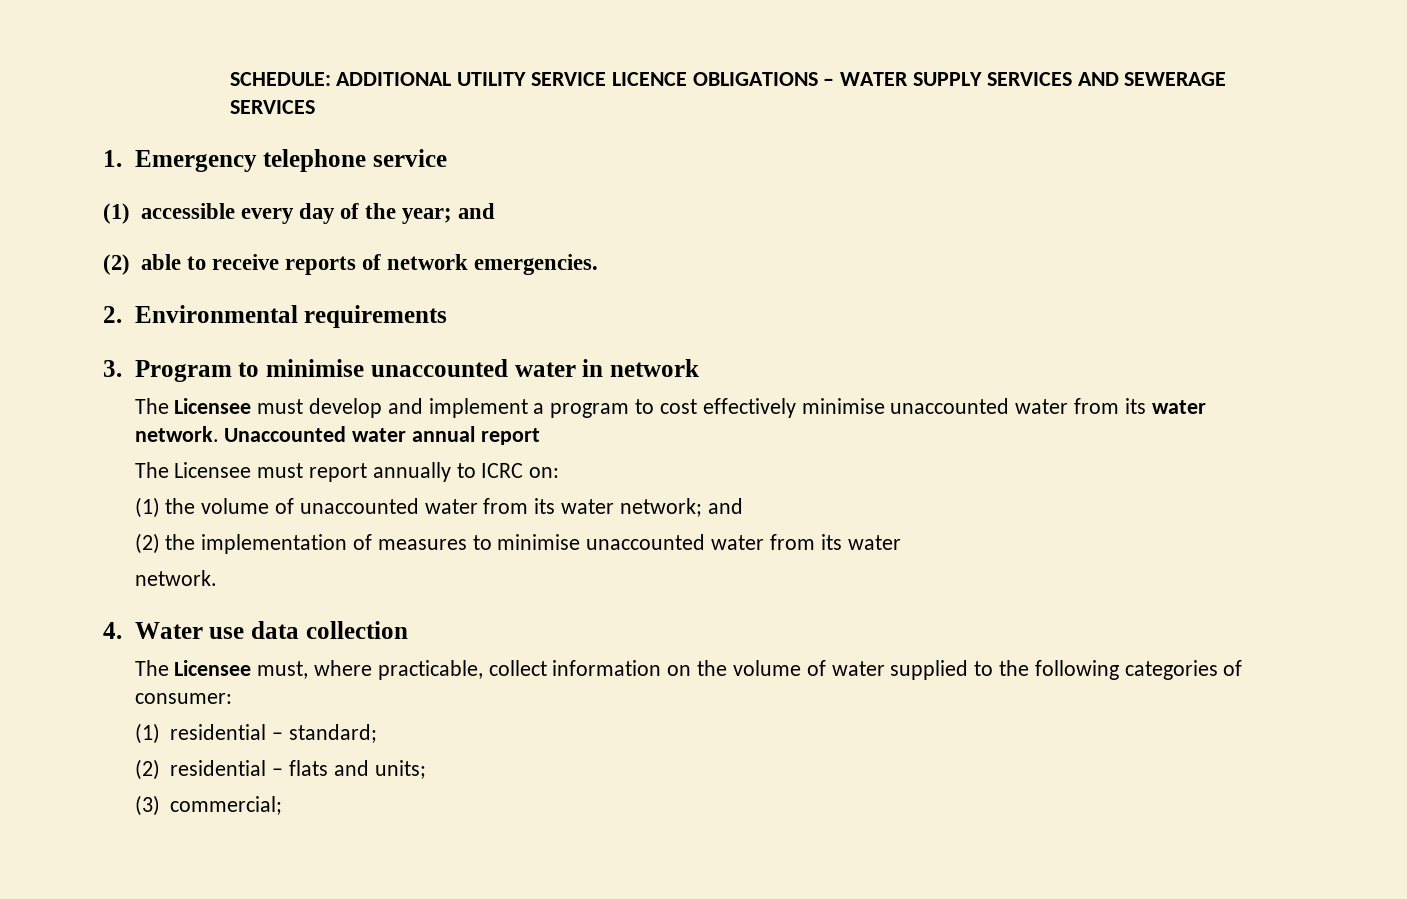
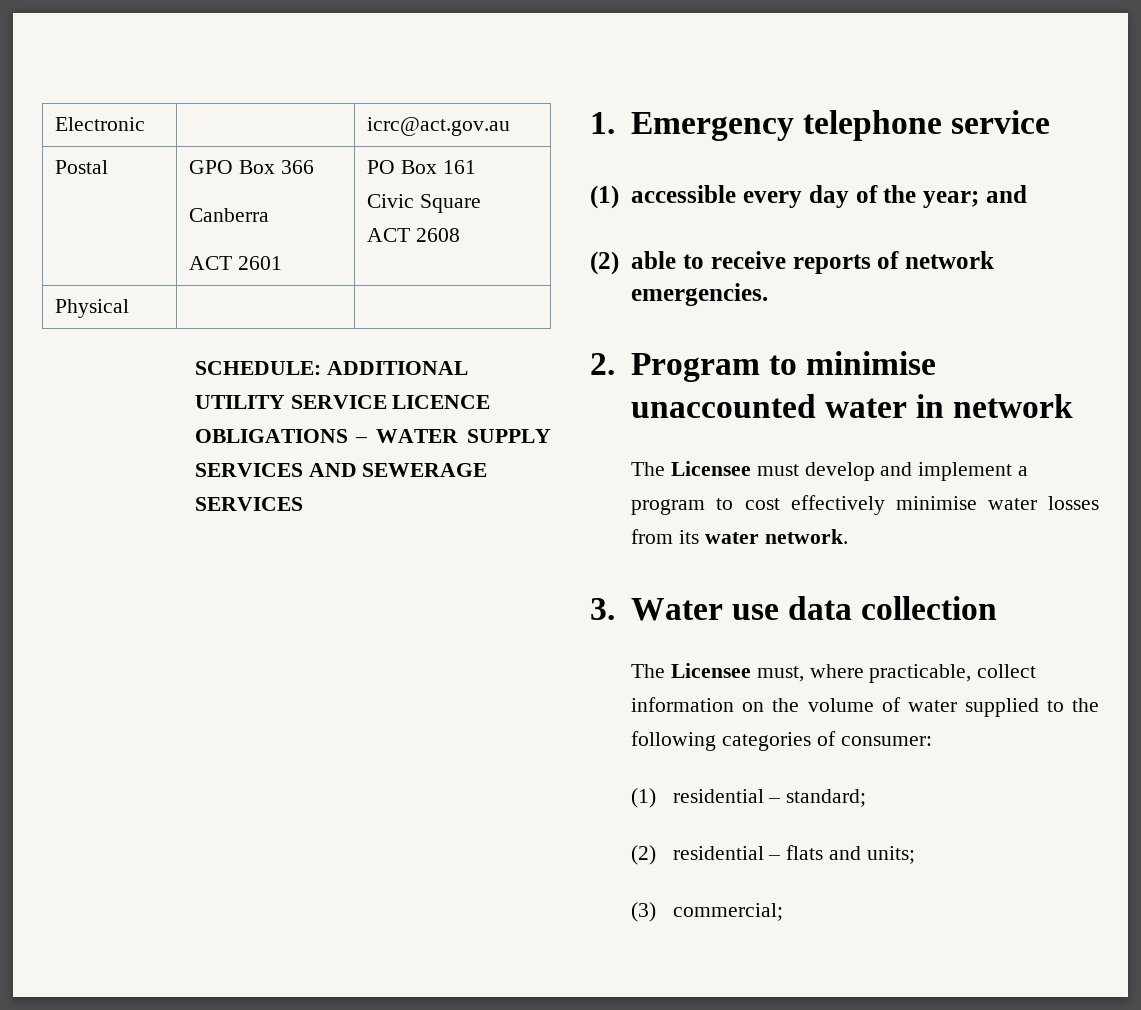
+ Electronic | | icrc@act.gov.au
+ Postal | GPO Box 366
+ Canberra
+ ACT 2601 | PO Box 161
+ Civic Square
+ ACT 2608
+ Physical | |
- 2. Environmental requirements
- 3. Program to minimise unaccounted water in network
+ 2. Program to minimise unaccounted water in network
- The Licensee must develop and implement a program to cost effectively minimise unaccounted water from its water network. Unaccounted water annual report
- The Licensee must report annually to ICRC on:
- (1) the volume of unaccounted water from its water network; and
- (2) the implementation of measures to minimise unaccounted water from its water
- network.
- 4. Water use data collection
+ The Licensee must develop and implement a program to cost effectively minimise water losses from its water network.
+ 3. Water use data collection

